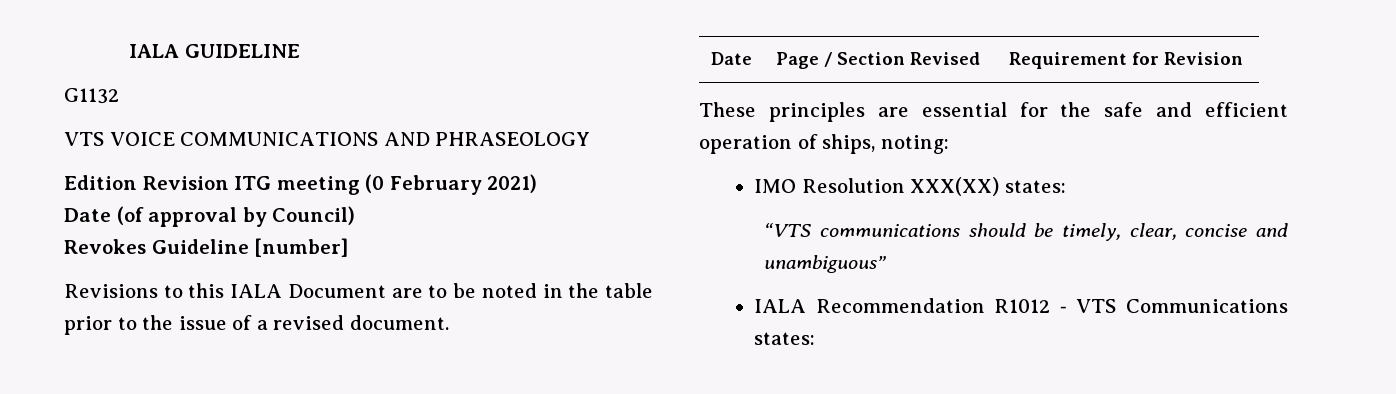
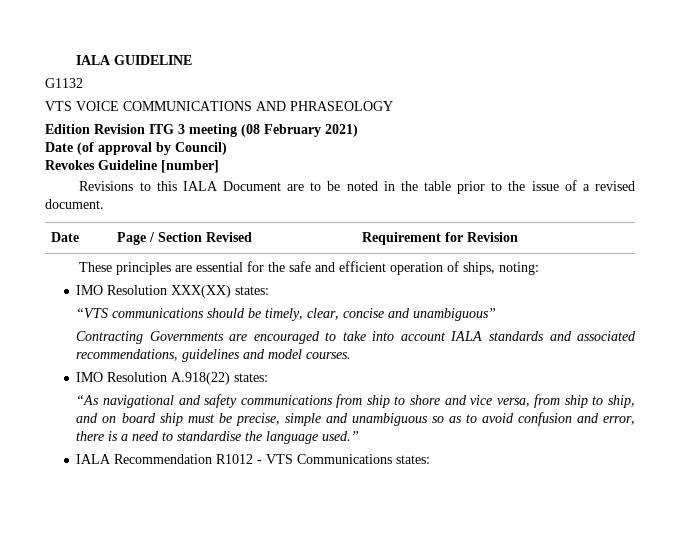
- Edition Revision ITG meeting (0 February 2021)
+ Edition Revision ITG 3 meeting (08 February 2021)
+ Contracting Governments are encouraged to take into account IALA standards and associated recommendations, guidelines and model courses.
+ IMO Resolution A.918(22) states:
+ “As navigational and safety communications from ship to shore and vice versa, from ship to ship, and on board ship must be precise, simple and unambiguous so as to avoid confusion and error, there is a need to standardise the language used.”

